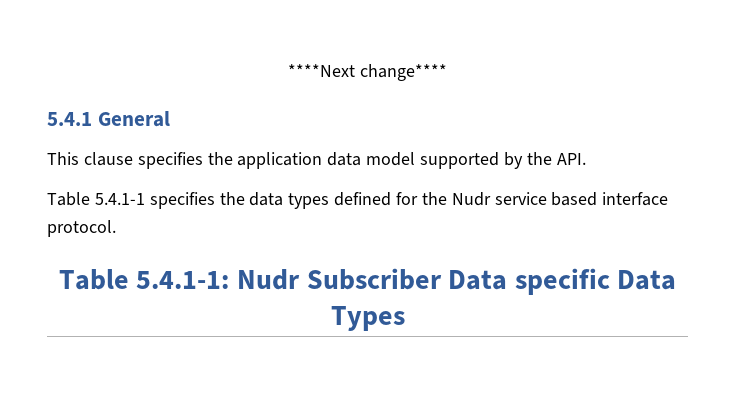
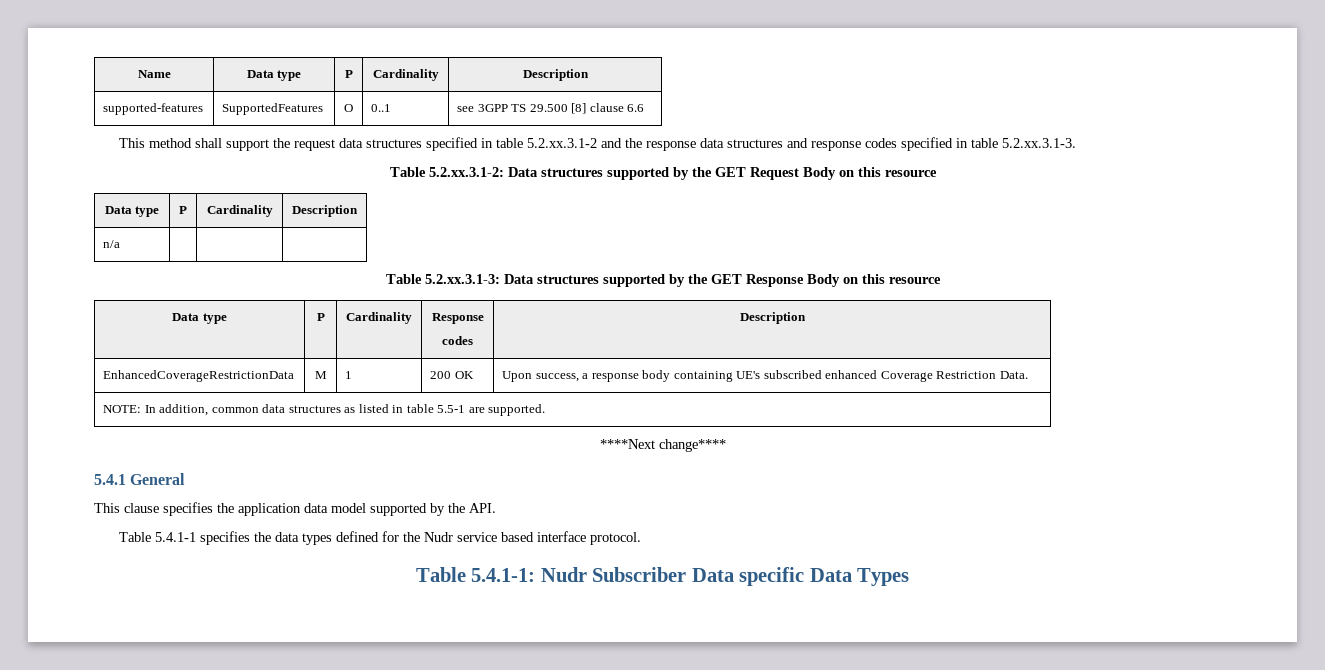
+ Name | Data type | P | Cardinality | Description
+ supported-features | SupportedFeatures | O | 0..1 | see 3GPP TS 29.500 [8] clause 6.6
+ This method shall support the request data structures specified in table 5.2.xx.3.1-2 and the response data structures and response codes specified in table 5.2.xx.3.1-3.
+ Table 5.2.xx.3.1-2: Data structures supported by the GET Request Body on this resource
+ Data type | P | Cardinality | Description
+ n/a | | |
+ Table 5.2.xx.3.1-3: Data structures supported by the GET Response Body on this resource
+ Data type | P | Cardinality | Response
+ codes | Description
+ EnhancedCoverageRestrictionData | M | 1 | 200 OK | Upon success, a response body containing UE's subscribed enhanced Coverage Restriction Data.
+ NOTE: In addition, common data structures as listed in table 5.5-1 are supported.

